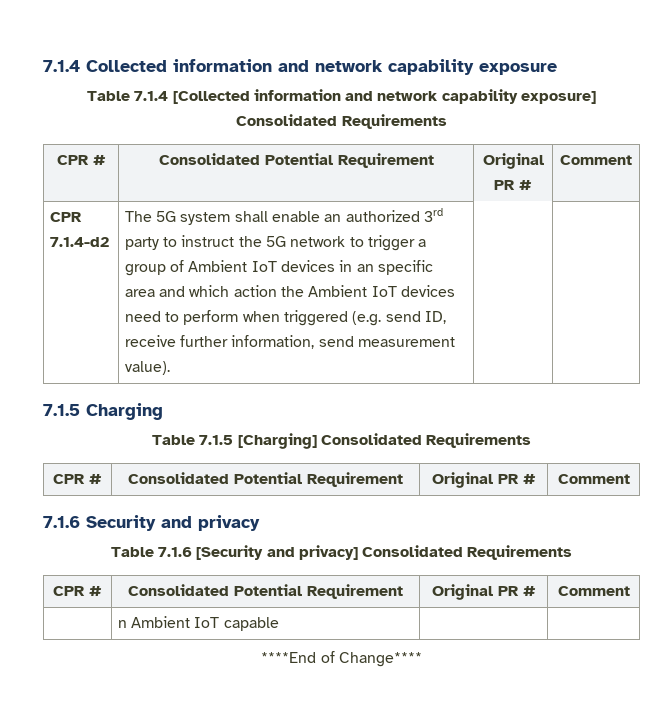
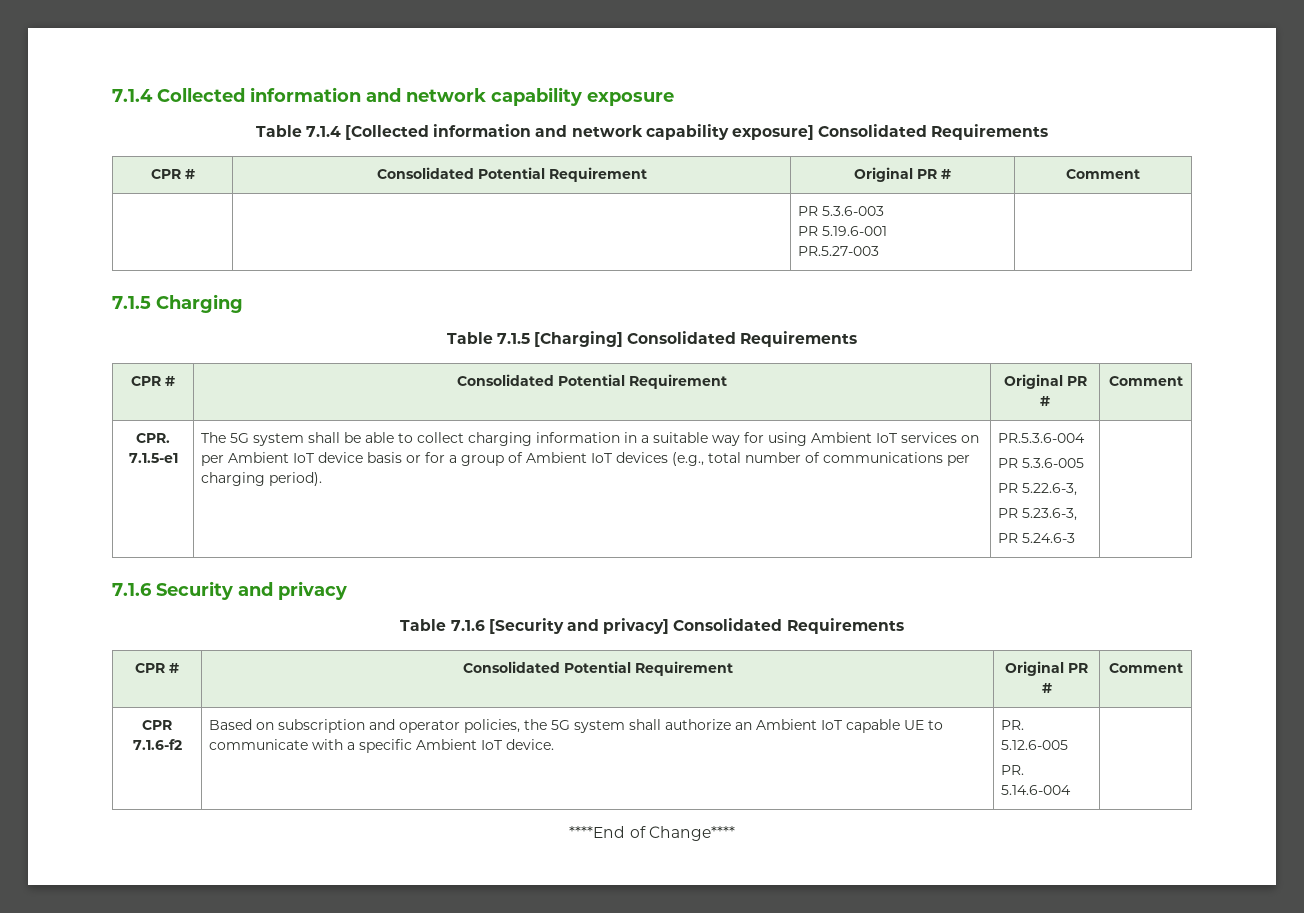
- CPR 7.1.4-d2 | The 5G system shall enable an authorized 3rd party to instruct the 5G network to trigger a group of Ambient IoT devices in an specific area and which action the Ambient IoT devices need to perform when triggered (e.g. send ID, receive further information, send measurement value).
+ PR 5.3.6-003
+ PR 5.19.6-001
+ PR.5.27-003
+ CPR. 7.1.5-e1 | The 5G system shall be able to collect charging information in a suitable way for using Ambient IoT services on per Ambient IoT device basis or for a group of Ambient IoT devices (e.g., total number of communications per charging period). | PR.5.3.6-004
+ PR 5.3.6-005
+ PR 5.22.6-3,
+ PR 5.23.6-3,
+ PR 5.24.6-3
- | n Ambient IoT capable | |
+ CPR 7.1.6-f2 | Based on subscription and operator policies, the 5G system shall authorize an Ambient IoT capable UE to communicate with a specific Ambient IoT device. | PR. 5.12.6-005
+ PR. 5.14.6-004 |

